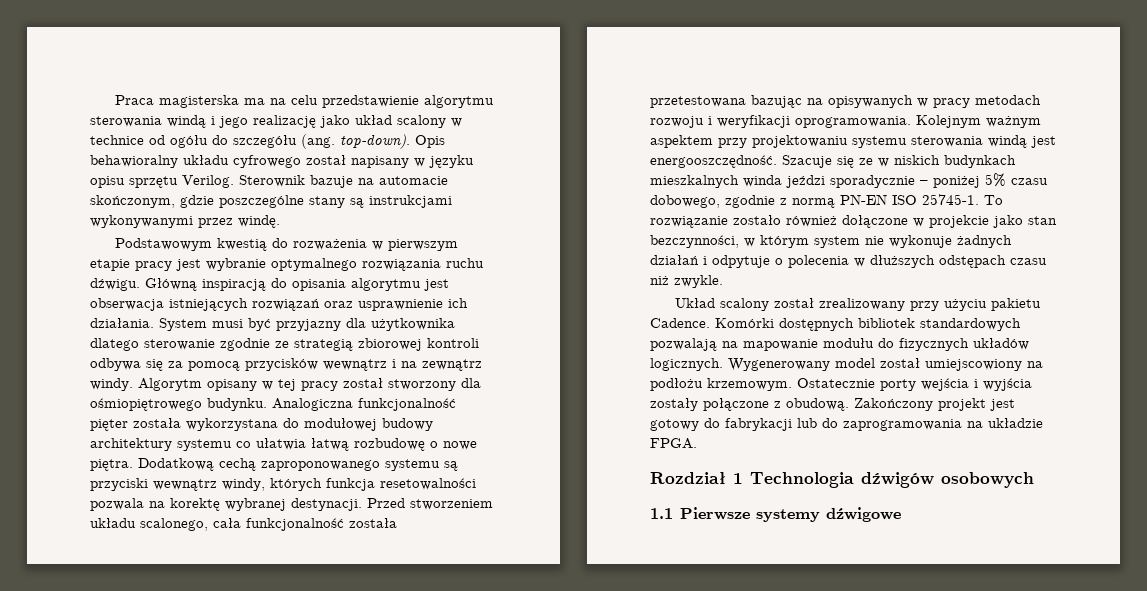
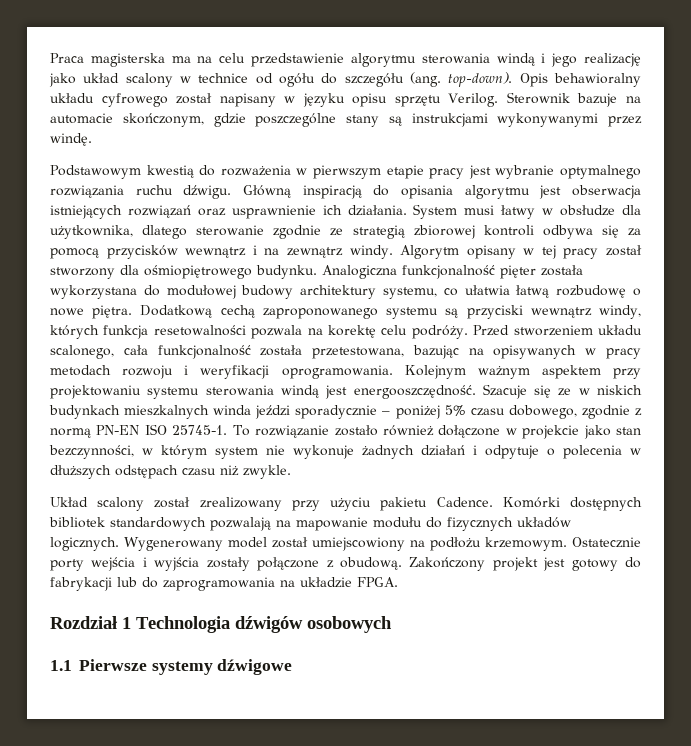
- System musi być przyjazny dla użytkownika dlatego sterowanie zgodnie ze strategią zbiorowej kontroli odbywa się za pomocą przycisków wewnątrz i na zewnątrz windy.
+ System musi łatwy w obsłudze dla użytkownika, dlatego sterowanie zgodnie ze strategią zbiorowej kontroli odbywa się za pomocą przycisków wewnątrz i na zewnątrz windy.
- Analogiczna funkcjonalność pięter została wykorzystana do modułowej budowy architektury systemu co ułatwia łatwą rozbudowę o nowe piętra.
+ Analogiczna funkcjonalność pięter została wykorzystana do modułowej budowy architektury systemu, co ułatwia łatwą rozbudowę o nowe piętra.
- Dodatkową cechą zaproponowanego systemu są przyciski wewnątrz windy, których funkcja resetowalności pozwala na korektę wybranej destynacji.
+ Dodatkową cechą zaproponowanego systemu są przyciski wewnątrz windy, których funkcja resetowalności pozwala na korektę celu podróży.
- Przed stworzeniem układu scalonego, cała funkcjonalność została przetestowana bazując na opisywanych w pracy metodach rozwoju i weryfikacji oprogramowania.
+ Przed stworzeniem układu scalonego, cała funkcjonalność została przetestowana, bazując na opisywanych w pracy metodach rozwoju i weryfikacji oprogramowania.

